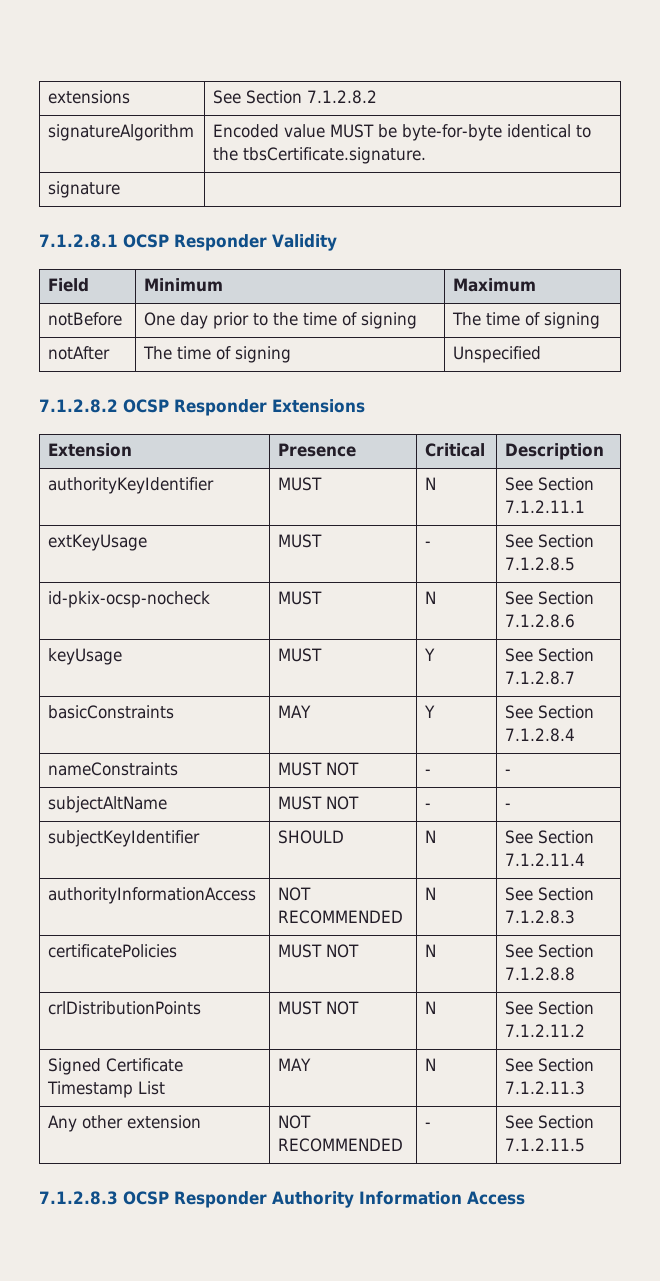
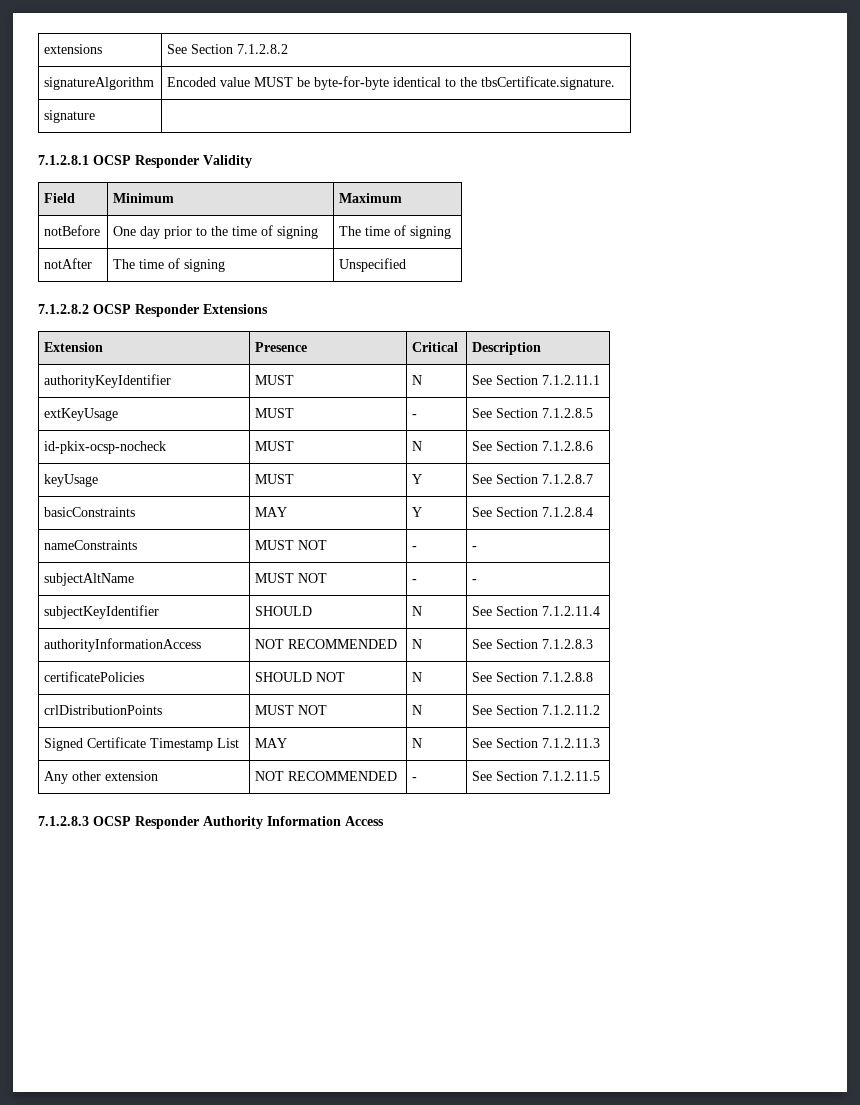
- certificatePolicies | MUST NOT | N | See Section 7.1.2.8.8
+ certificatePolicies | SHOULD NOT | N | See Section 7.1.2.8.8

